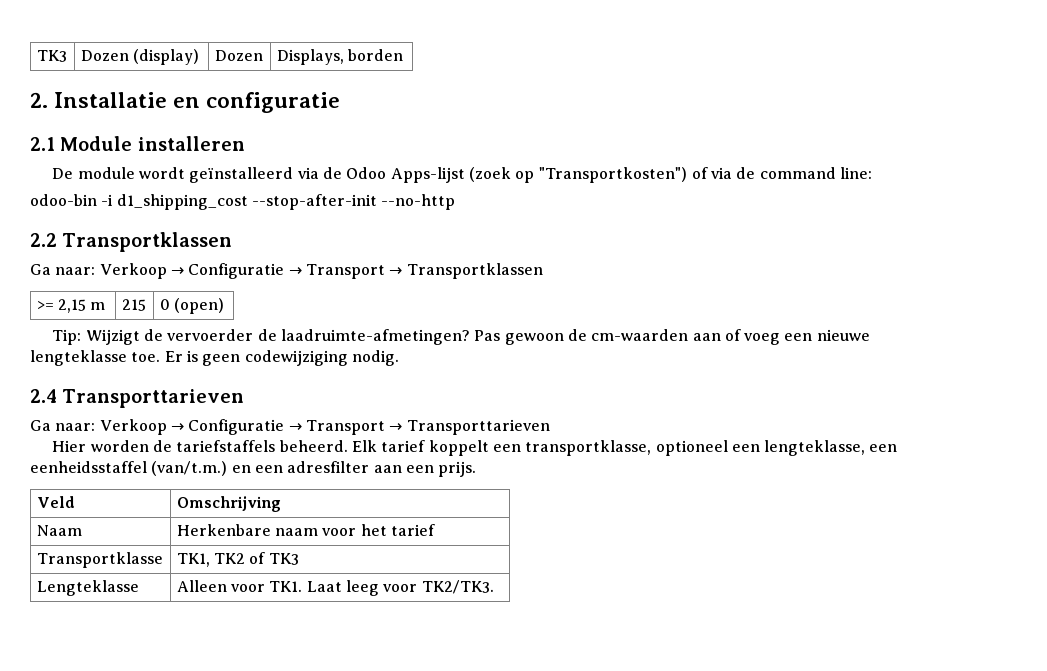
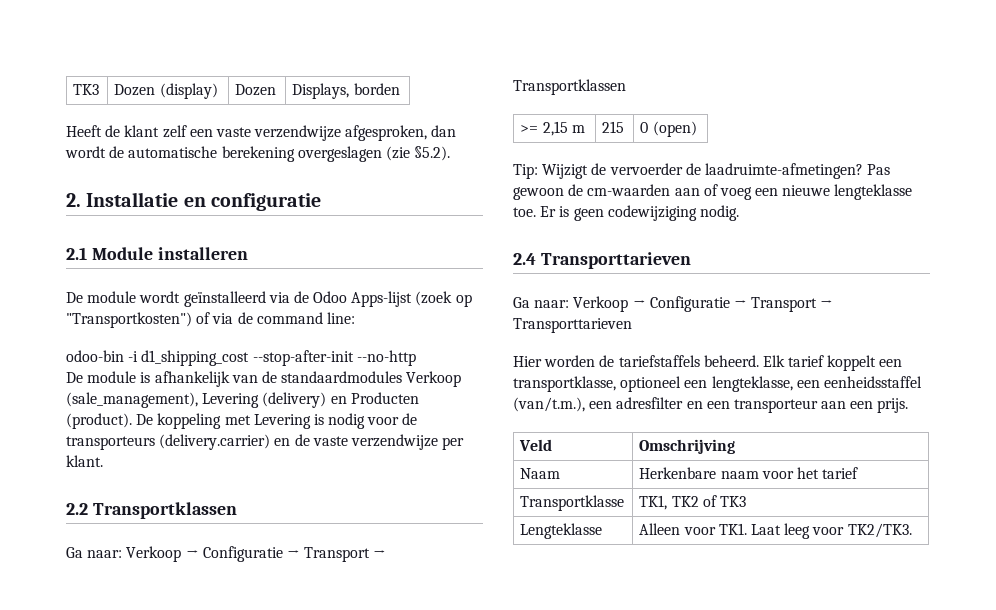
+ Heeft de klant zelf een vaste verzendwijze afgesproken, dan wordt de automatische berekening overgeslagen (zie §5.2).
+ De module is afhankelijk van de standaardmodules Verkoop (sale_management), Levering (delivery) en Producten (product). De koppeling met Levering is nodig voor de transporteurs (delivery.carrier) en de vaste verzendwijze per klant.
- Elk tarief koppelt een transportklasse, optioneel een lengteklasse, een eenheidsstaffel (van/t.m.) en een adresfilter aan een prijs.
+ Elk tarief koppelt een transportklasse, optioneel een lengteklasse, een eenheidsstaffel (van/t.m.), een adresfilter en een transporteur aan een prijs.

